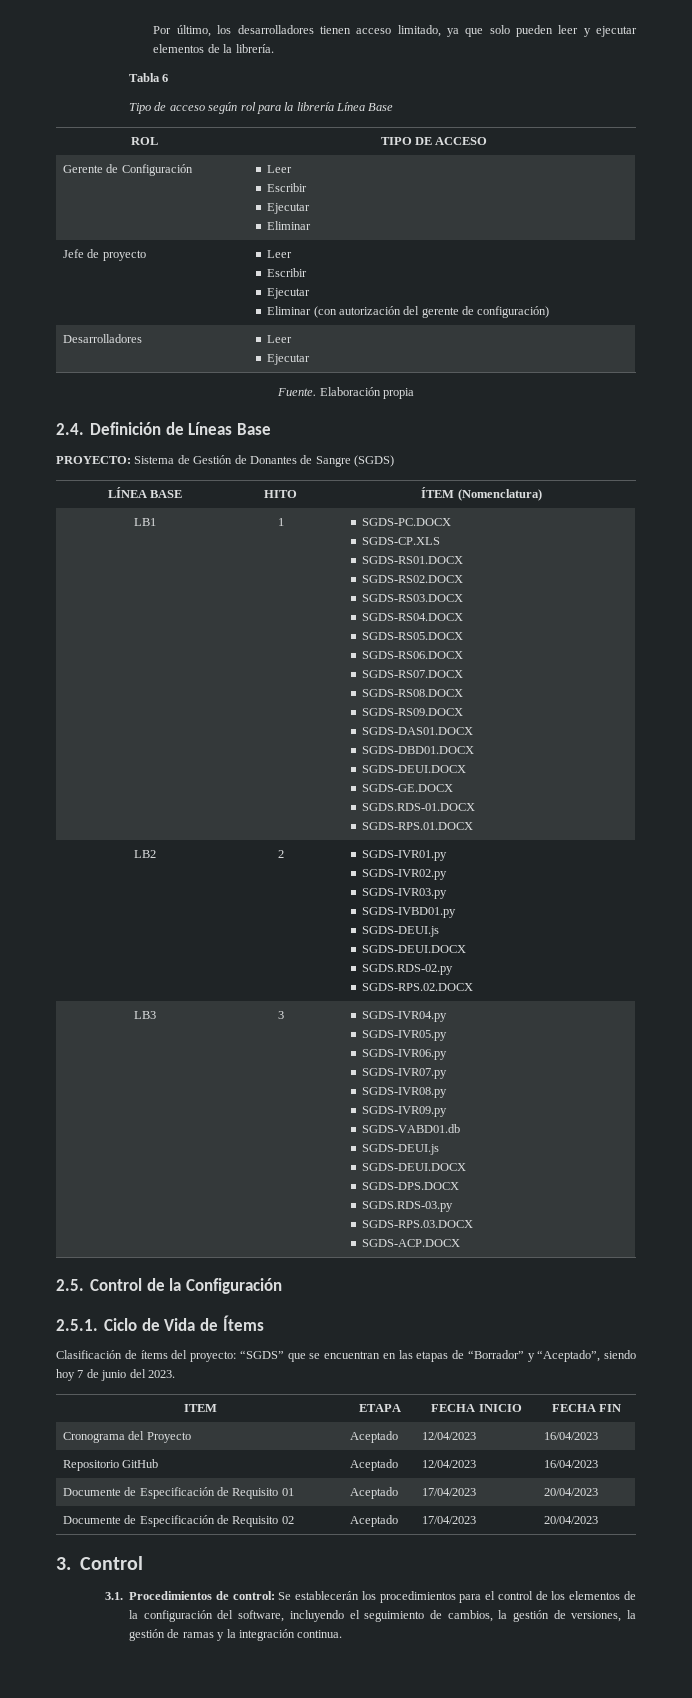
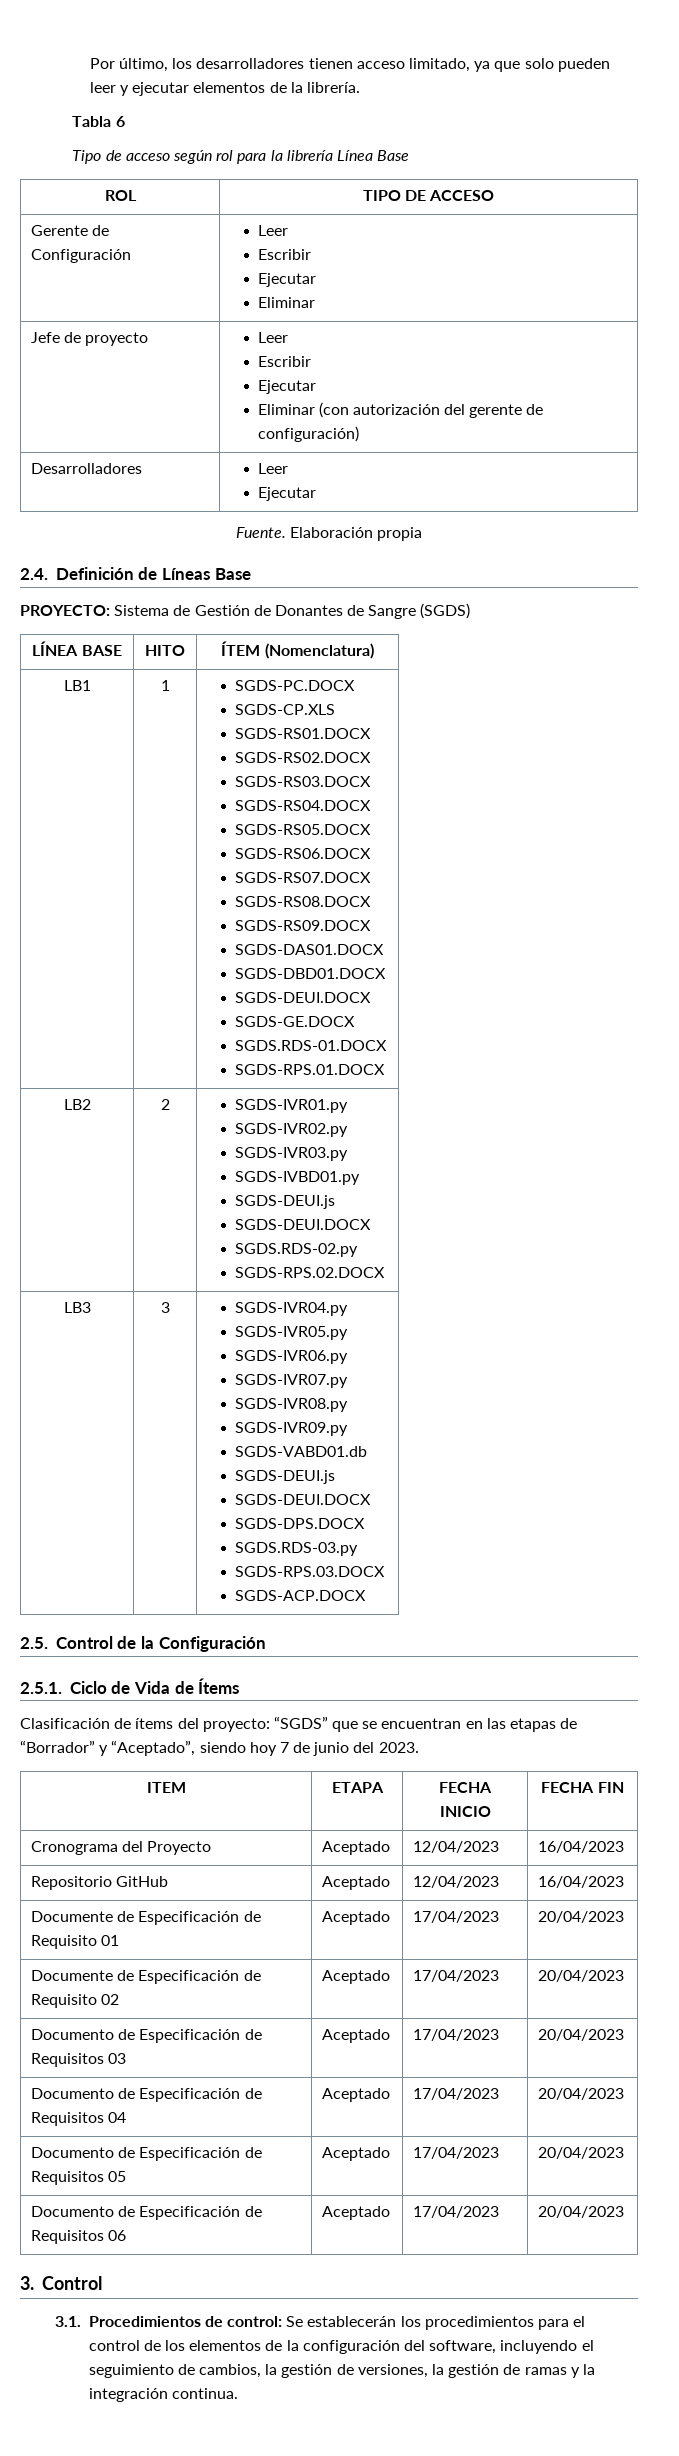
+ Documento de Especificación de Requisitos 03 | Aceptado | 17/04/2023 | 20/04/2023
+ Documento de Especificación de Requisitos 04 | Aceptado | 17/04/2023 | 20/04/2023
+ Documento de Especificación de Requisitos 05 | Aceptado | 17/04/2023 | 20/04/2023
+ Documento de Especificación de Requisitos 06 | Aceptado | 17/04/2023 | 20/04/2023

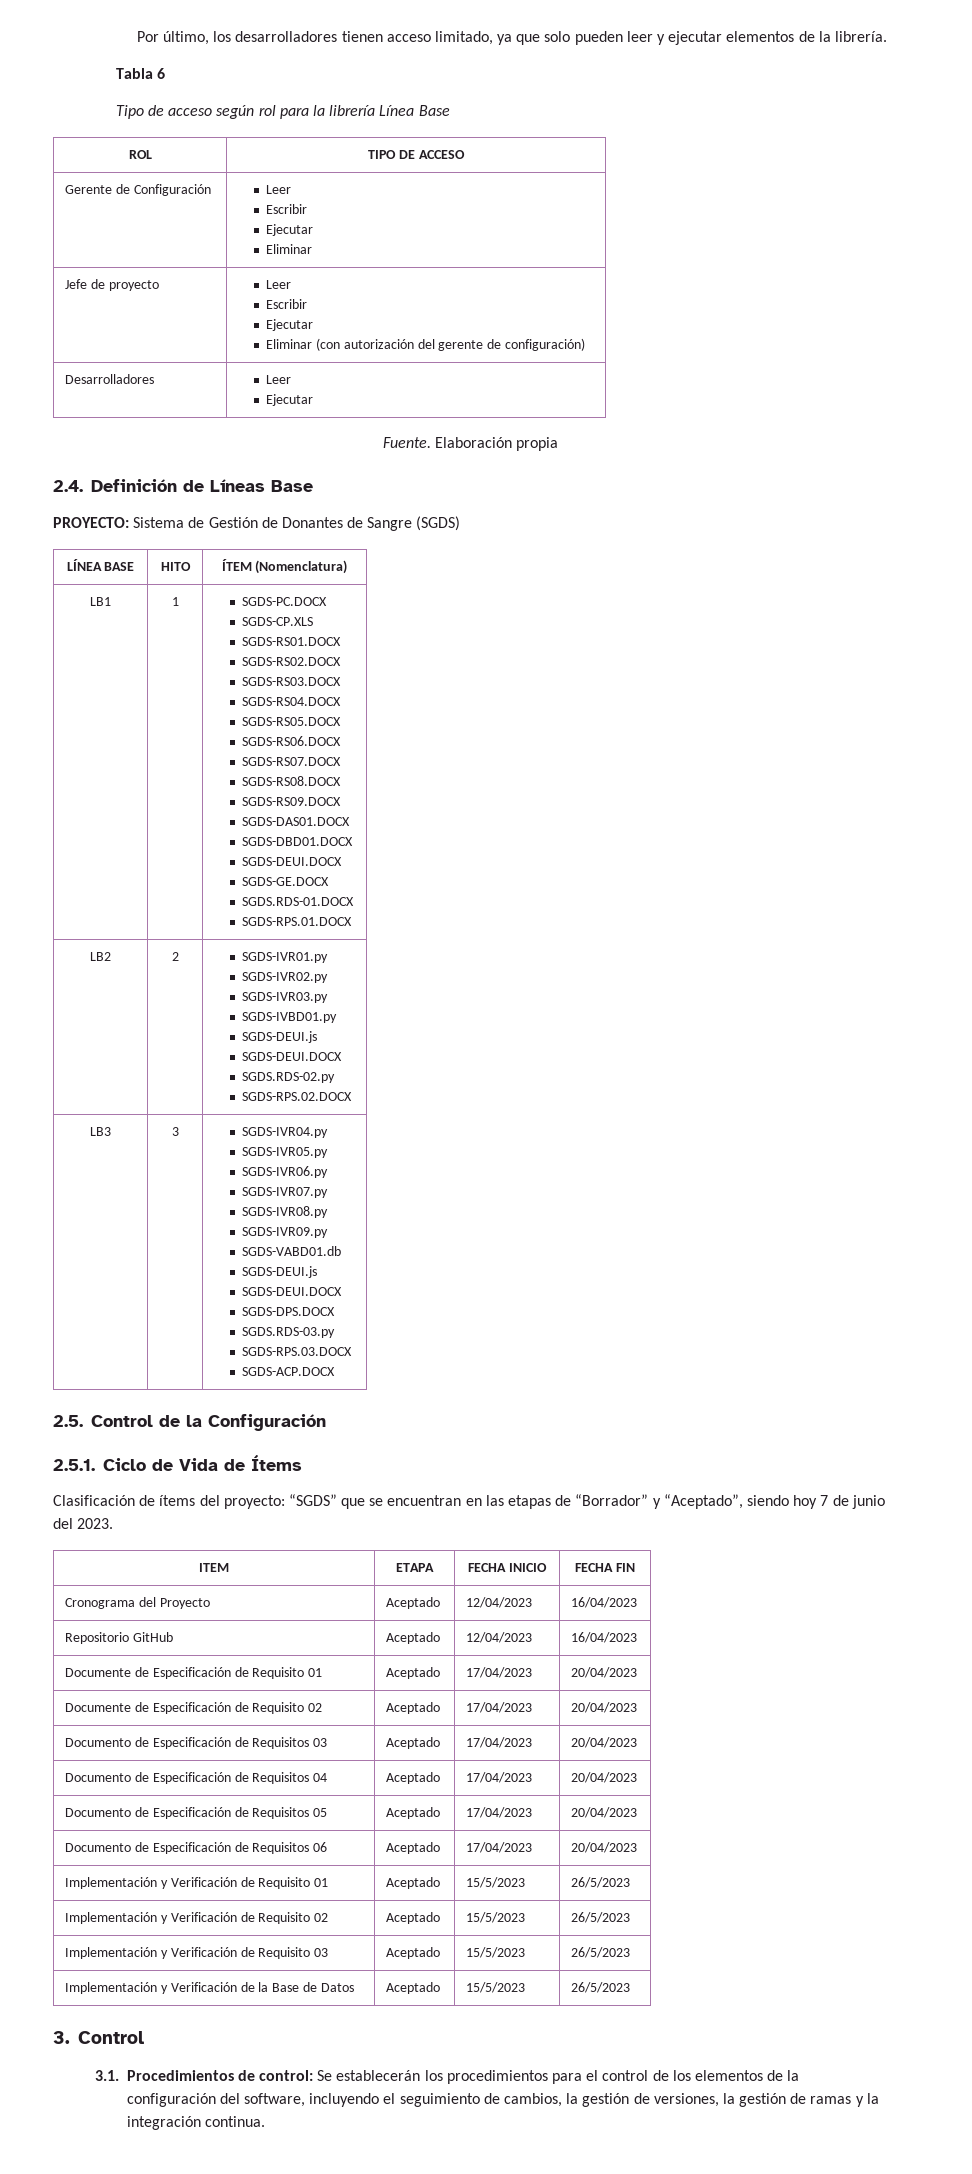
+ Implementación y Verificación de Requisito 01 | Aceptado | 15/5/2023 | 26/5/2023
+ Implementación y Verificación de Requisito 02 | Aceptado | 15/5/2023 | 26/5/2023
+ Implementación y Verificación de Requisito 03 | Aceptado | 15/5/2023 | 26/5/2023
+ Implementación y Verificación de la Base de Datos | Aceptado | 15/5/2023 | 26/5/2023

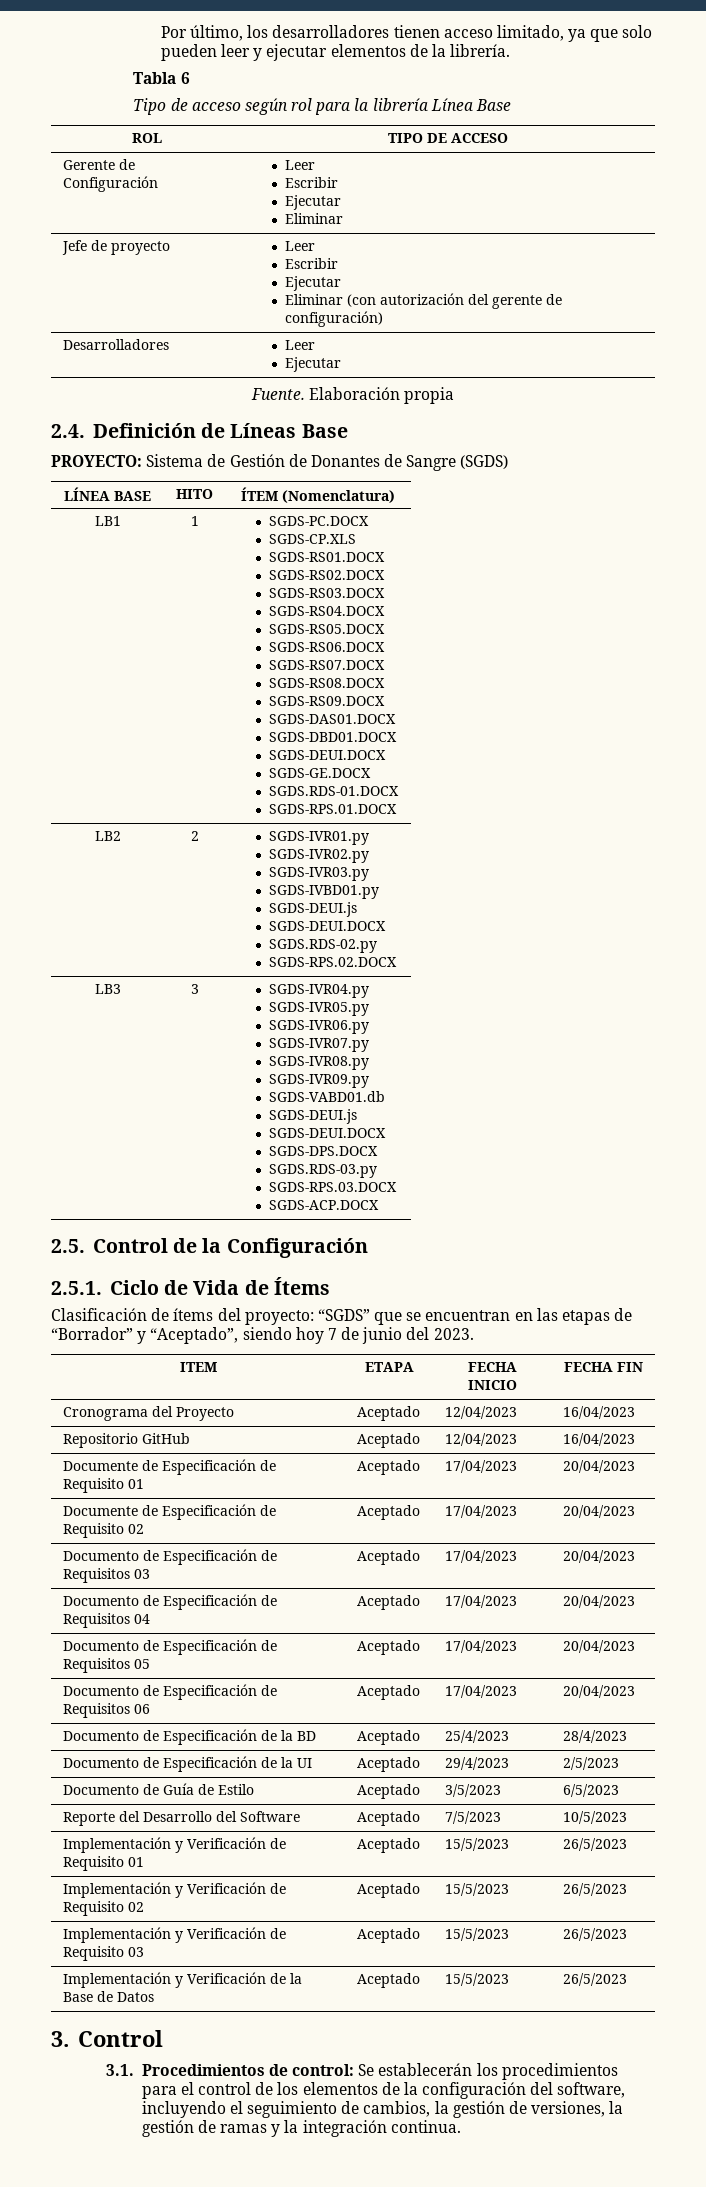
+ Documento de Especificación de la BD | Aceptado | 25/4/2023 | 28/4/2023
+ Documento de Especificación de la UI | Aceptado | 29/4/2023 | 2/5/2023
+ Documento de Guía de Estilo | Aceptado | 3/5/2023 | 6/5/2023
+ Reporte del Desarrollo del Software | Aceptado | 7/5/2023 | 10/5/2023

